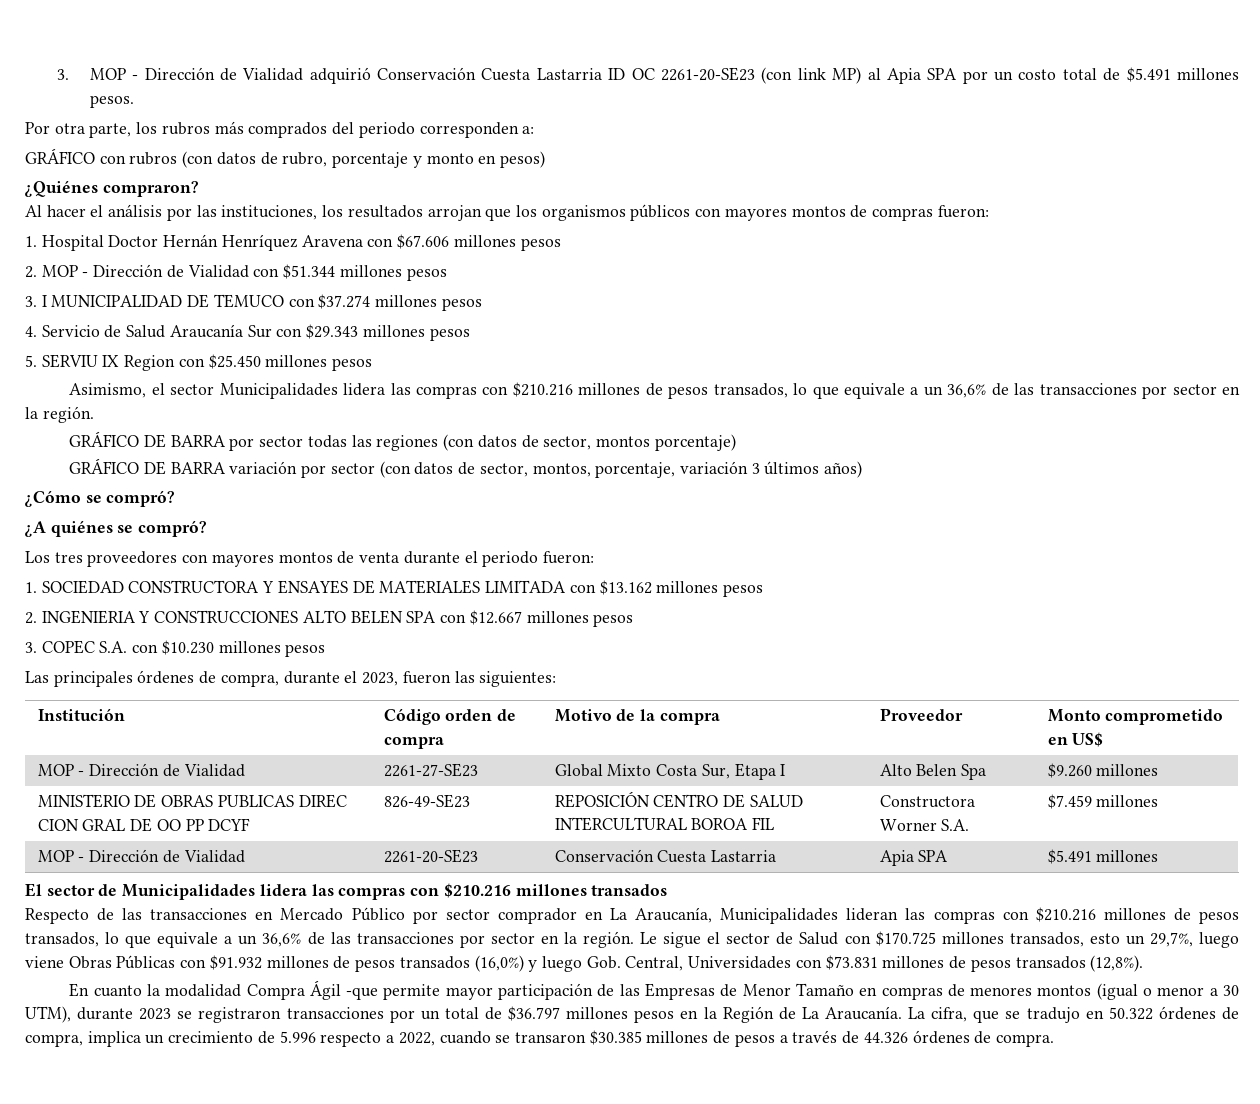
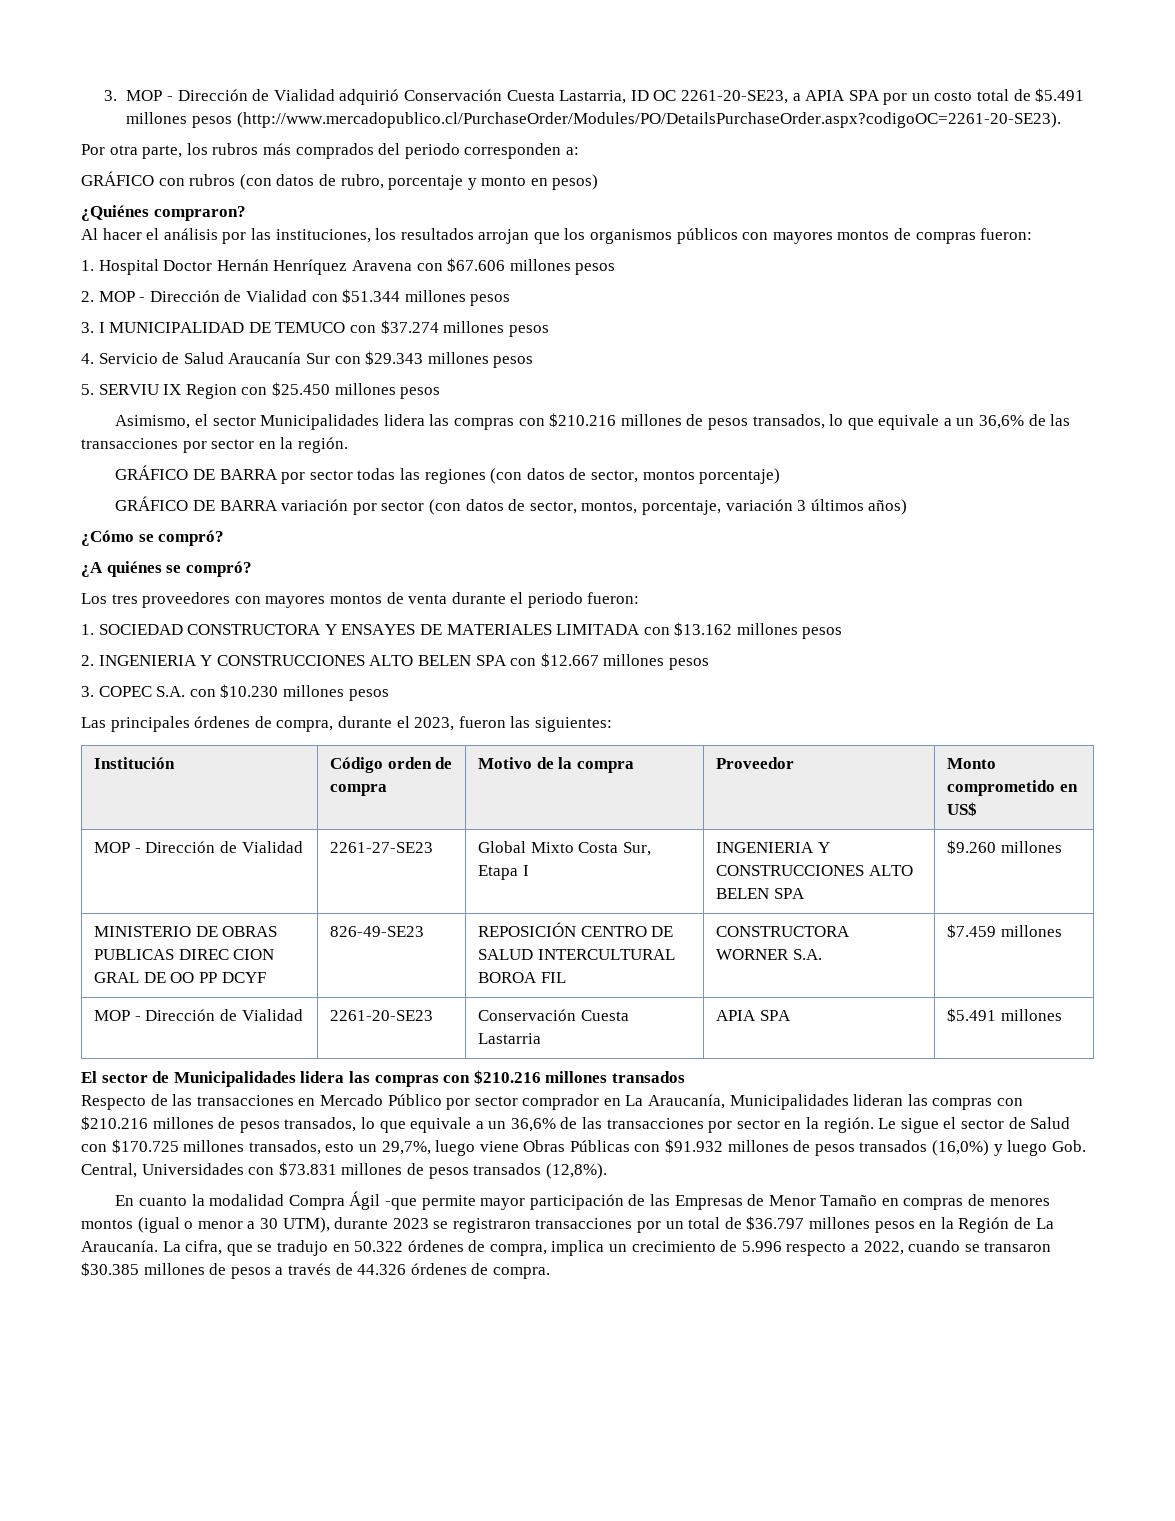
- 3. MOP - Dirección de Vialidad adquirió Conservación Cuesta Lastarria ID OC 2261-20-SE23 (con link MP) al Apia SPA por un costo total de $5.491 millones pesos.
+ 3. MOP - Dirección de Vialidad adquirió Conservación Cuesta Lastarria, ID OC 2261-20-SE23, a APIA SPA por un costo total de $5.491 millones pesos (http://www.mercadopublico.cl/PurchaseOrder/Modules/PO/DetailsPurchaseOrder.aspx?codigoOC=2261-20-SE23).
- MOP - Dirección de Vialidad | 2261-27-SE23 | Global Mixto Costa Sur, Etapa I | Alto Belen Spa | $9.260 millones
+ MOP - Dirección de Vialidad | 2261-27-SE23 | Global Mixto Costa Sur, Etapa I | INGENIERIA Y CONSTRUCCIONES ALTO BELEN SPA | $9.260 millones
- MINISTERIO DE OBRAS PUBLICAS DIREC CION GRAL DE OO PP DCYF | 826-49-SE23 | REPOSICIÓN CENTRO DE SALUD INTERCULTURAL BOROA FIL | Constructora Worner S.A. | $7.459 millones
+ MINISTERIO DE OBRAS PUBLICAS DIREC CION GRAL DE OO PP DCYF | 826-49-SE23 | REPOSICIÓN CENTRO DE SALUD INTERCULTURAL BOROA FIL | CONSTRUCTORA WORNER S.A. | $7.459 millones
- MOP - Dirección de Vialidad | 2261-20-SE23 | Conservación Cuesta Lastarria | Apia SPA | $5.491 millones
+ MOP - Dirección de Vialidad | 2261-20-SE23 | Conservación Cuesta Lastarria | APIA SPA | $5.491 millones

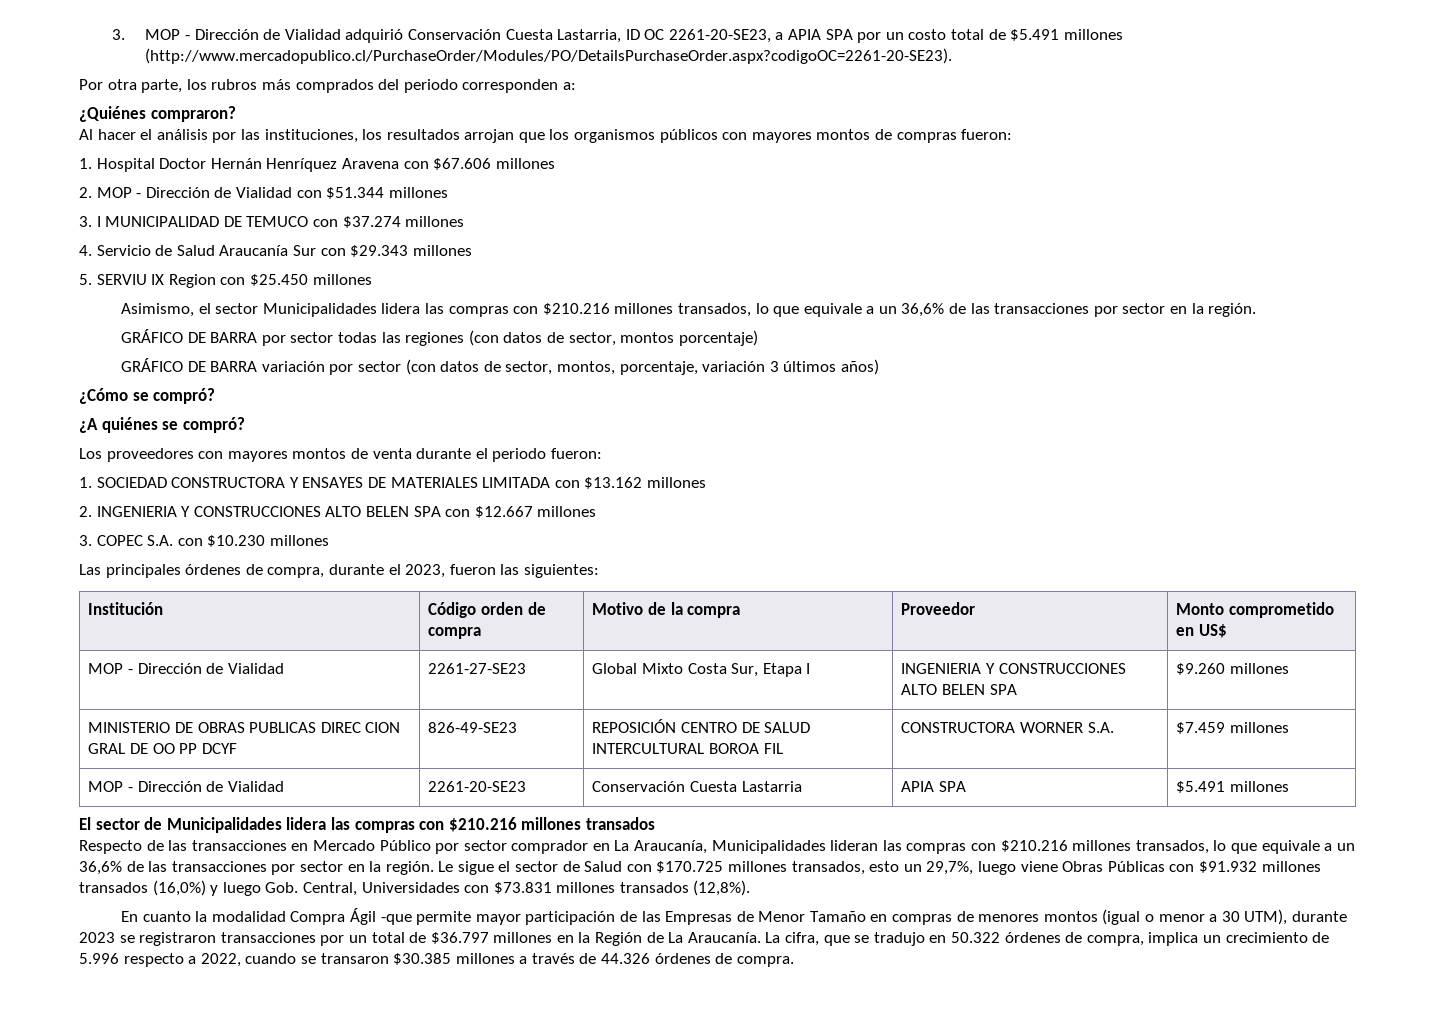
- 3. MOP - Dirección de Vialidad adquirió Conservación Cuesta Lastarria, ID OC 2261-20-SE23, a APIA SPA por un costo total de $5.491 millones pesos (http://www.mercadopublico.cl/PurchaseOrder/Modules/PO/DetailsPurchaseOrder.aspx?codigoOC=2261-20-SE23).
+ 3. MOP - Dirección de Vialidad adquirió Conservación Cuesta Lastarria, ID OC 2261-20-SE23, a APIA SPA por un costo total de $5.491 millones (http://www.mercadopublico.cl/PurchaseOrder/Modules/PO/DetailsPurchaseOrder.aspx?codigoOC=2261-20-SE23).
- GRÁFICO con rubros (con datos de rubro, porcentaje y monto en pesos)
- 1. Hospital Doctor Hernán Henríquez Aravena con $67.606 millones pesos
+ 1. Hospital Doctor Hernán Henríquez Aravena con $67.606 millones
- 2. MOP - Dirección de Vialidad con $51.344 millones pesos
+ 2. MOP - Dirección de Vialidad con $51.344 millones
- 3. I MUNICIPALIDAD DE TEMUCO con $37.274 millones pesos
+ 3. I MUNICIPALIDAD DE TEMUCO con $37.274 millones
- 4. Servicio de Salud Araucanía Sur con $29.343 millones pesos
+ 4. Servicio de Salud Araucanía Sur con $29.343 millones
- 5. SERVIU IX Region con $25.450 millones pesos
+ 5. SERVIU IX Region con $25.450 millones
- Asimismo, el sector Municipalidades lidera las compras con $210.216 millones de pesos transados, lo que equivale a un 36,6% de las transacciones por sector en la región.
+ Asimismo, el sector Municipalidades lidera las compras con $210.216 millones transados, lo que equivale a un 36,6% de las transacciones por sector en la región.
- Los tres proveedores con mayores montos de venta durante el periodo fueron:
+ Los proveedores con mayores montos de venta durante el periodo fueron:
- 1. SOCIEDAD CONSTRUCTORA Y ENSAYES DE MATERIALES LIMITADA con $13.162 millones pesos
+ 1. SOCIEDAD CONSTRUCTORA Y ENSAYES DE MATERIALES LIMITADA con $13.162 millones
- 2. INGENIERIA Y CONSTRUCCIONES ALTO BELEN SPA con $12.667 millones pesos
+ 2. INGENIERIA Y CONSTRUCCIONES ALTO BELEN SPA con $12.667 millones
- 3. COPEC S.A. con $10.230 millones pesos
+ 3. COPEC S.A. con $10.230 millones
- Respecto de las transacciones en Mercado Público por sector comprador en La Araucanía, Municipalidades lideran las compras con $210.216 millones de pesos transados, lo que equivale a un 36,6% de las transacciones por sector en la región.
+ Respecto de las transacciones en Mercado Público por sector comprador en La Araucanía, Municipalidades lideran las compras con $210.216 millones transados, lo que equivale a un 36,6% de las transacciones por sector en la región.
- Le sigue el sector de Salud con $170.725 millones transados, esto un 29,7%, luego viene Obras Públicas con $91.932 millones de pesos transados (16,0%) y luego Gob. Central, Universidades con $73.831 millones de pesos transados (12,8%).
+ Le sigue el sector de Salud con $170.725 millones transados, esto un 29,7%, luego viene Obras Públicas con $91.932 millones transados (16,0%) y luego Gob. Central, Universidades con $73.831 millones transados (12,8%).
- En cuanto la modalidad Compra Ágil -que permite mayor participación de las Empresas de Menor Tamaño en compras de menores montos (igual o menor a 30 UTM), durante 2023 se registraron transacciones por un total de $36.797 millones pesos en la Región de La Araucanía.
+ En cuanto la modalidad Compra Ágil -que permite mayor participación de las Empresas de Menor Tamaño en compras de menores montos (igual o menor a 30 UTM), durante 2023 se registraron transacciones por un total de $36.797 millones en la Región de La Araucanía.
- La cifra, que se tradujo en 50.322 órdenes de compra, implica un crecimiento de 5.996 respecto a 2022, cuando se transaron $30.385 millones de pesos a través de 44.326 órdenes de compra.
+ La cifra, que se tradujo en 50.322 órdenes de compra, implica un crecimiento de 5.996 respecto a 2022, cuando se transaron $30.385 millones a través de 44.326 órdenes de compra.

